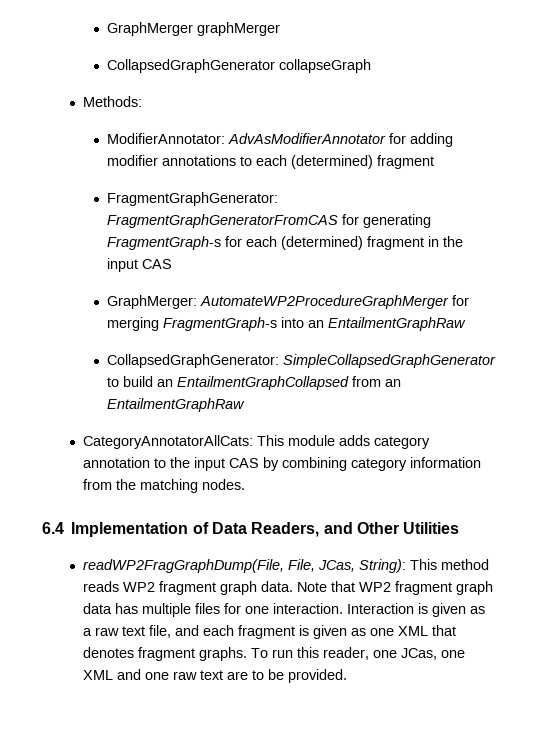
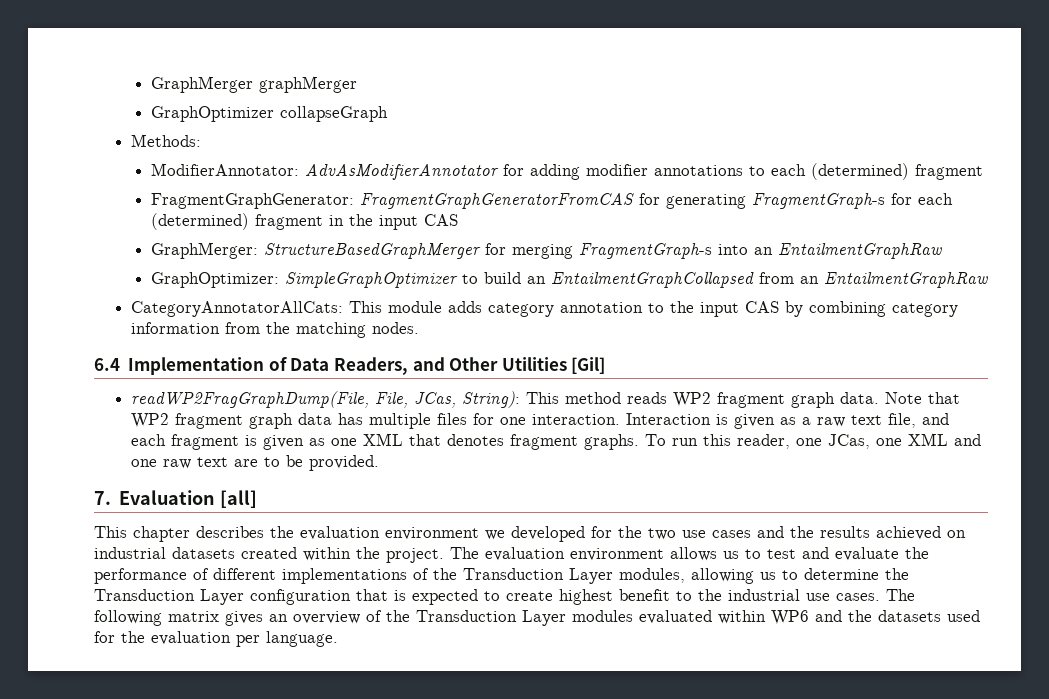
- CollapsedGraphGenerator collapseGraph
+ GraphOptimizer collapseGraph
- GraphMerger: AutomateWP2ProcedureGraphMerger for merging FragmentGraph-s into an EntailmentGraphRaw
+ GraphMerger: StructureBasedGraphMerger for merging FragmentGraph-s into an EntailmentGraphRaw
- CollapsedGraphGenerator: SimpleCollapsedGraphGenerator to build an EntailmentGraphCollapsed from an EntailmentGraphRaw
+ GraphOptimizer: SimpleGraphOptimizer to build an EntailmentGraphCollapsed from an EntailmentGraphRaw
- 6.4 Implementation of Data Readers, and Other Utilities
+ 6.4 Implementation of Data Readers, and Other Utilities [Gil]
+ 7. Evaluation [all]
+ This chapter describes the evaluation environment we developed for the two use cases and the results achieved on industrial datasets created within the project. The evaluation environment allows us to test and evaluate the performance of different implementations of the Transduction Layer modules, allowing us to determine the Transduction Layer configuration that is expected to create highest benefit to the industrial use cases. The following matrix gives an overview of the Transduction Layer modules evaluated within WP6 and the datasets used for the evaluation per language.

